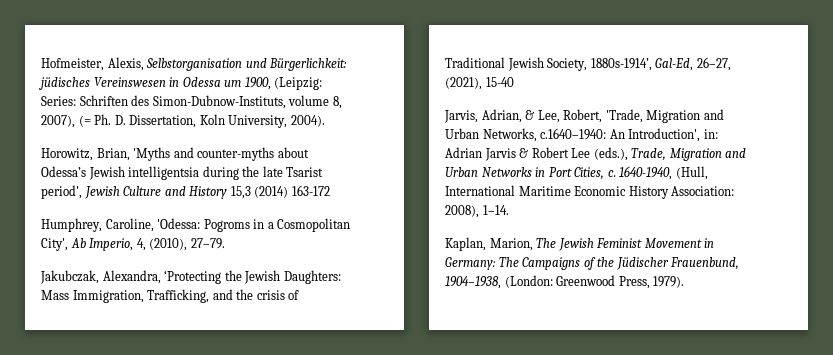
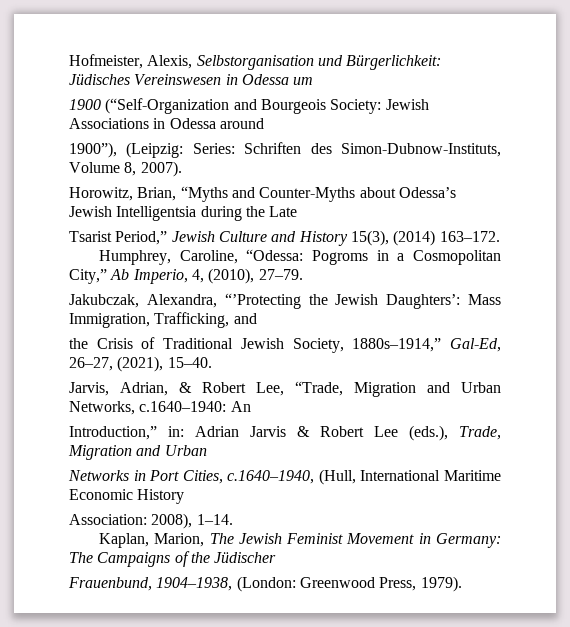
- Hofmeister, Alexis, Selbstorganisation und Bürgerlichkeit: jüdisches Vereinswesen in Odessa um 1900, (Leipzig: Series: Schriften des Simon-Dubnow-Instituts, volume 8, 2007), (= Ph. D. Dissertation, Koln University, 2004).
+ Hofmeister, Alexis, Selbstorganisation und Bürgerlichkeit: Jüdisches Vereinswesen in Odessa um
+ 1900 (“Self-Organization and Bourgeois Society: Jewish Associations in Odessa around
+ 1900”), (Leipzig: Series: Schriften des Simon-Dubnow-Instituts, Volume 8, 2007).
- Horowitz, Brian, 'Myths and counter-myths about Odessa’s Jewish intelligentsia during the late Tsarist period', Jewish Culture and History 15,3 (2014) 163-172
+ Horowitz, Brian, “Myths and Counter-Myths about Odessa’s Jewish Intelligentsia during the Late
+ Tsarist Period,” Jewish Culture and History 15(3), (2014) 163–172.
- Humphrey, Caroline, 'Odessa: Pogroms in a Cosmopolitan City', Ab Imperio, 4, (2010), 27–79.
+ Humphrey, Caroline, “Odessa: Pogroms in a Cosmopolitan City,” Ab Imperio, 4, (2010), 27–79.
- Jakubczak, Alexandra, ‘Protecting the Jewish Daughters: Mass Immigration, Trafficking, and the crisis of Traditional Jewish Society, 1880s-1914’, Gal-Ed, 26–27, (2021), 15-40
+ Jakubczak, Alexandra, “’Protecting the Jewish Daughters’: Mass Immigration, Trafficking, and
+ the Crisis of Traditional Jewish Society, 1880s–1914,” Gal-Ed, 26–27, (2021), 15–40.
- Jarvis, Adrian, & Lee, Robert, 'Trade, Migration and Urban Networks, c.1640–1940: An Introduction', in: Adrian Jarvis & Robert Lee (eds.), Trade, Migration and Urban Networks in Port Cities, c. 1640-1940, (Hull, International Maritime Economic History Association: 2008), 1–14.
+ Jarvis, Adrian, & Robert Lee, “Trade, Migration and Urban Networks, c.1640–1940: An
+ Introduction,” in: Adrian Jarvis & Robert Lee (eds.), Trade, Migration and Urban
+ Networks in Port Cities, c.1640–1940, (Hull, International Maritime Economic History
+ Association: 2008), 1–14.
- Kaplan, Marion, The Jewish Feminist Movement in Germany: The Campaigns of the Jüdischer Frauenbund, 1904–1938, (London: Greenwood Press, 1979).
+ Kaplan, Marion, The Jewish Feminist Movement in Germany: The Campaigns of the Jüdischer
+ Frauenbund, 1904–1938, (London: Greenwood Press, 1979).

